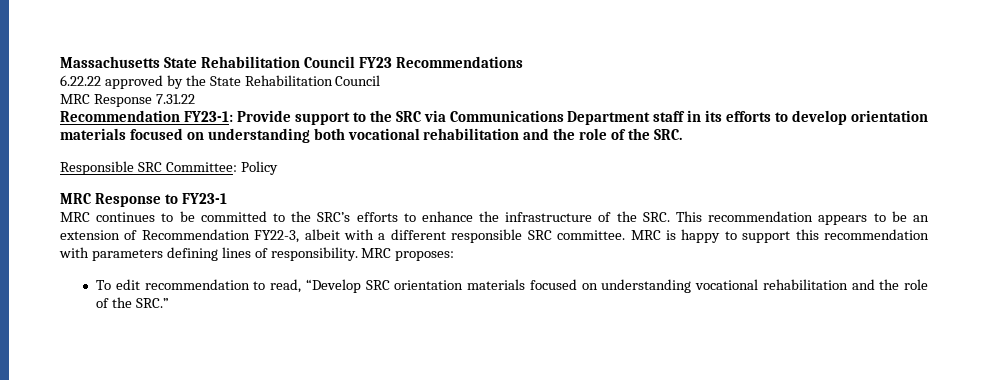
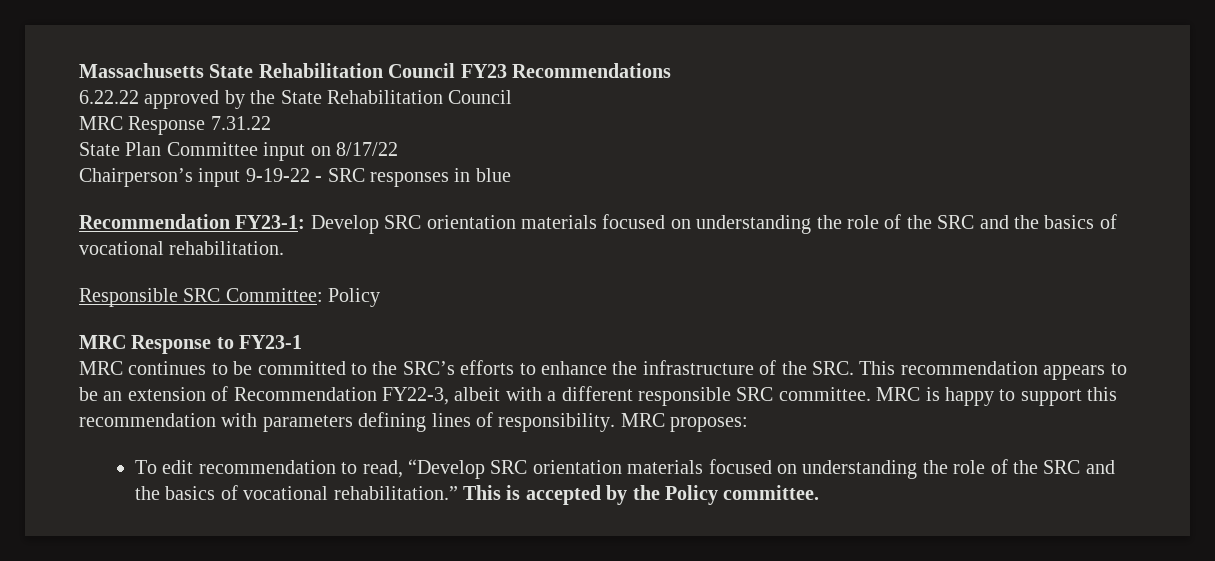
- Recommendation FY23-1: Provide support to the SRC via Communications Department staff in its efforts to develop orientation materials focused on understanding both vocational rehabilitation and the role of the SRC.
+ State Plan Committee input on 8/17/22
+ Chairperson’s input 9-19-22 - SRC responses in blue
+ Recommendation FY23-1: Develop SRC orientation materials focused on understanding the role of the SRC and the basics of vocational rehabilitation.
- To edit recommendation to read, “Develop SRC orientation materials focused on understanding vocational rehabilitation and the role of the SRC.”
+ To edit recommendation to read, “Develop SRC orientation materials focused on understanding the role of the SRC and the basics of vocational rehabilitation.” This is accepted by the Policy committee.

